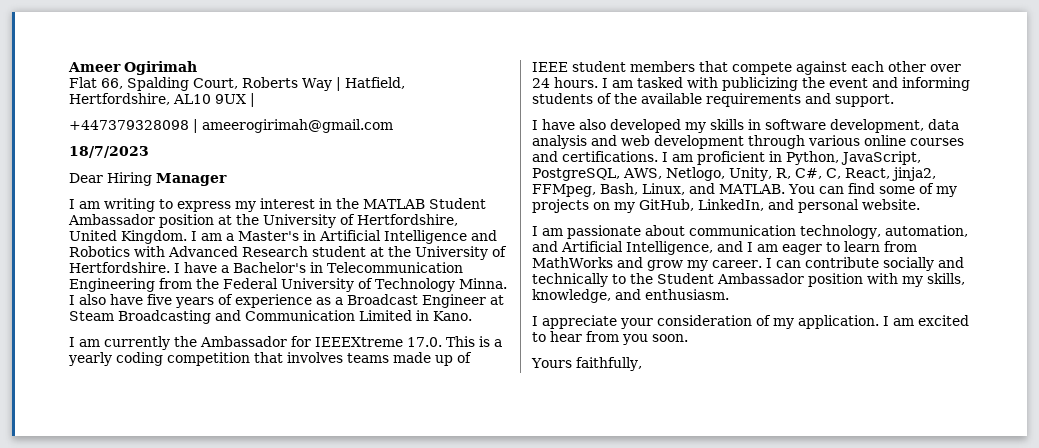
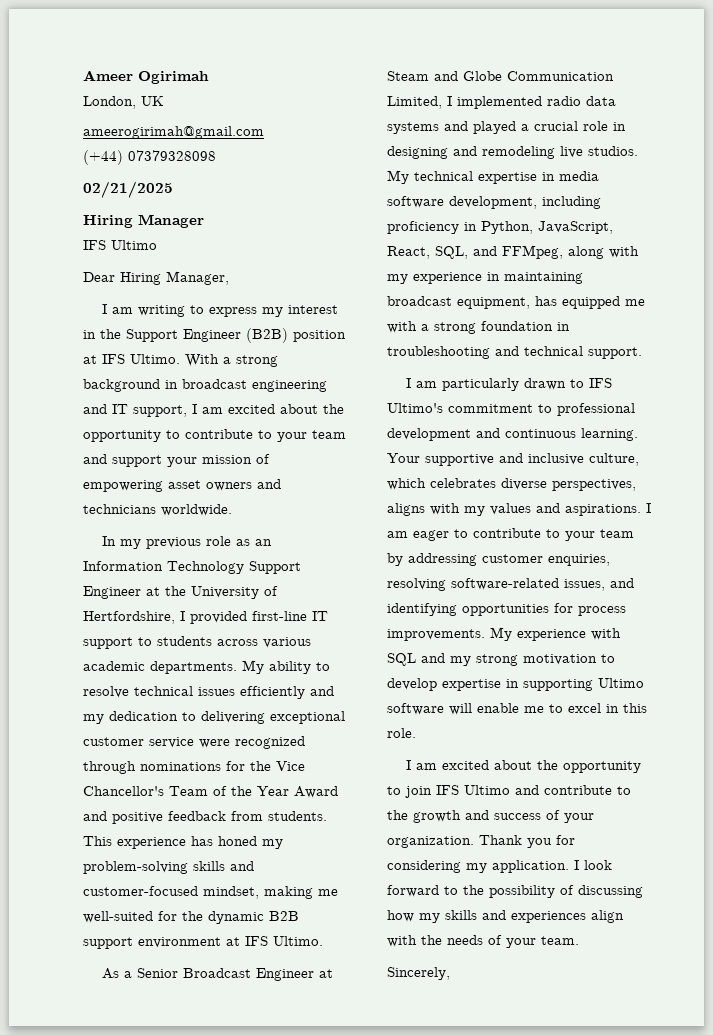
- Flat 66, Spalding Court, Roberts Way | Hatfield, Hertfordshire, AL10 9UX |
- +447379328098 | ameerogirimah@gmail.com
- 18/7/2023
+ London, UK
+ ameerogirimah@gmail.com
+ (+44) 07379328098
+ 02/21/2025
+ Hiring Manager
+ IFS Ultimo
- Dear Hiring Manager
+ Dear Hiring Manager,
- I am writing to express my interest in the MATLAB Student Ambassador position at the University of Hertfordshire, United Kingdom. I am a Master's in Artificial Intelligence and Robotics with Advanced Research student at the University of Hertfordshire. I have a Bachelor's in Telecommunication Engineering from the Federal University of Technology Minna. I also have five years of experience as a Broadcast Engineer at Steam Broadcasting and Communication Limited in Kano.
- I am currently the Ambassador for IEEEXtreme 17.0. This is a yearly coding competition that involves teams made up of IEEE student members that compete against each other over 24 hours. I am tasked with publicizing the event and informing students of the available requirements and support.
- I have also developed my skills in software development, data analysis and web development through various online courses and certifications. I am proficient in Python, JavaScript, PostgreSQL, AWS, Netlogo, Unity, R, C#, C, React, jinja2, FFMpeg, Bash, Linux, and MATLAB. You can find some of my projects on my GitHub, LinkedIn, and personal website.
- I am passionate about communication technology, automation, and Artificial Intelligence, and I am eager to learn from MathWorks and grow my career. I can contribute socially and technically to the Student Ambassador position with my skills, knowledge, and enthusiasm.
- I appreciate your consideration of my application. I am excited to hear from you soon.
- Yours faithfully,
+ I am writing to express my interest in the Support Engineer (B2B) position at IFS Ultimo. With a strong background in broadcast engineering and IT support, I am excited about the opportunity to contribute to your team and support your mission of empowering asset owners and technicians worldwide.
+ In my previous role as an Information Technology Support Engineer at the University of Hertfordshire, I provided first-line IT support to students across various academic departments. My ability to resolve technical issues efficiently and my dedication to delivering exceptional customer service were recognized through nominations for the Vice Chancellor's Team of the Year Award and positive feedback from students. This experience has honed my problem-solving skills and customer-focused mindset, making me well-suited for the dynamic B2B support environment at IFS Ultimo.
+ As a Senior Broadcast Engineer at Steam and Globe Communication Limited, I implemented radio data systems and played a crucial role in designing and remodeling live studios. My technical expertise in media software development, including proficiency in Python, JavaScript, React, SQL, and FFMpeg, along with my experience in maintaining broadcast equipment, has equipped me with a strong foundation in troubleshooting and technical support.
+ I am particularly drawn to IFS Ultimo's commitment to professional development and continuous learning. Your supportive and inclusive culture, which celebrates diverse perspectives, aligns with my values and aspirations. I am eager to contribute to your team by addressing customer enquiries, resolving software-related issues, and identifying opportunities for process improvements. My experience with SQL and my strong motivation to develop expertise in supporting Ultimo software will enable me to excel in this role.
+ I am excited about the opportunity to join IFS Ultimo and contribute to the growth and success of your organization. Thank you for considering my application. I look forward to the possibility of discussing how my skills and experiences align with the needs of your team.
+ Sincerely,

